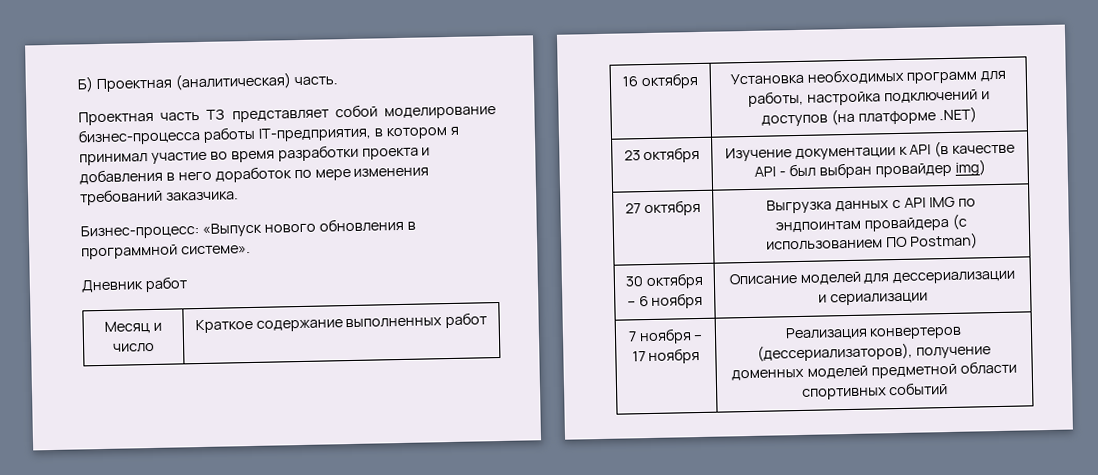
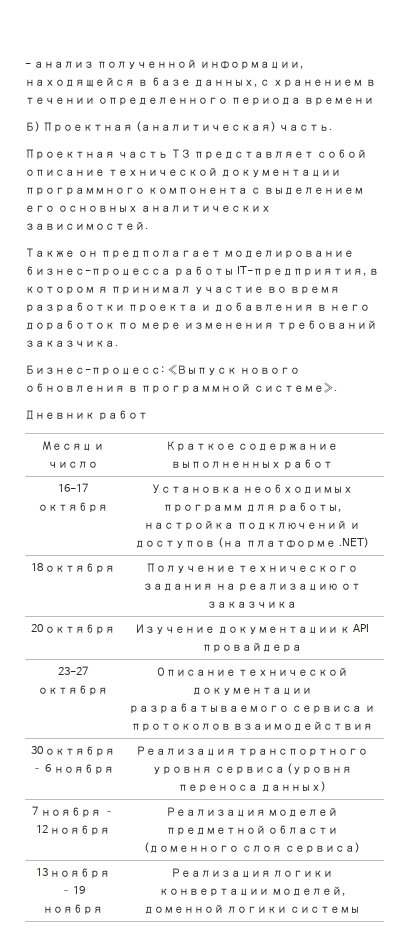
+ - анализ полученной информации, находящейся в базе данных, с хранением в течении определенного периода времени
- Проектная часть ТЗ представляет собой моделирование бизнес-процесса работы IT-предприятия, в котором я принимал участие во время разработки проекта и добавления в него доработок по мере изменения требований заказчика.
+ Проектная часть ТЗ представляет собой описание технической документации программного компонента с выделением его основных аналитических зависимостей.
+ Также он предполагает моделирование бизнес-процесса работы IT-предприятия, в котором я принимал участие во время разработки проекта и добавления в него доработок по мере изменения требований заказчика.
- 16 октября | Установка необходимых программ для работы, настройка подключений и доступов (на платформе .NET)
+ 16-17 октября | Установка необходимых программ для работы, настройка подключений и доступов (на платформе .NET)
- 23 октября | Изучение документации к API (в качестве API - был выбран провайдер img)
- 27 октября | Выгрузка данных с API IMG по эндпоинтам провайдера (с использованием ПО Postman)
+ 18 октября | Получение технического задания на реализацию от заказчика
+ 20 октября | Изучение документации к API провайдера
+ 23-27 октября | Описание технической документации разрабатываемого сервиса и протоколов взаимодействия
- 30 октября – 6 ноября | Описание моделей для дессериализации и сериализации
+ 30 октября – 6 ноября | Реализация транспортного уровня сервиса (уровня переноса данных)
- 7 ноября – 17 ноября | Реализация конвертеров (дессериализаторов), получение доменных моделей предметной области спортивных событий
+ 7 ноября – 12 ноября | Реализация моделей предметной области (доменного слоя сервиса)
+ 13 ноября – 19 ноября | Реализация логики конвертации моделей, доменной логики системы

